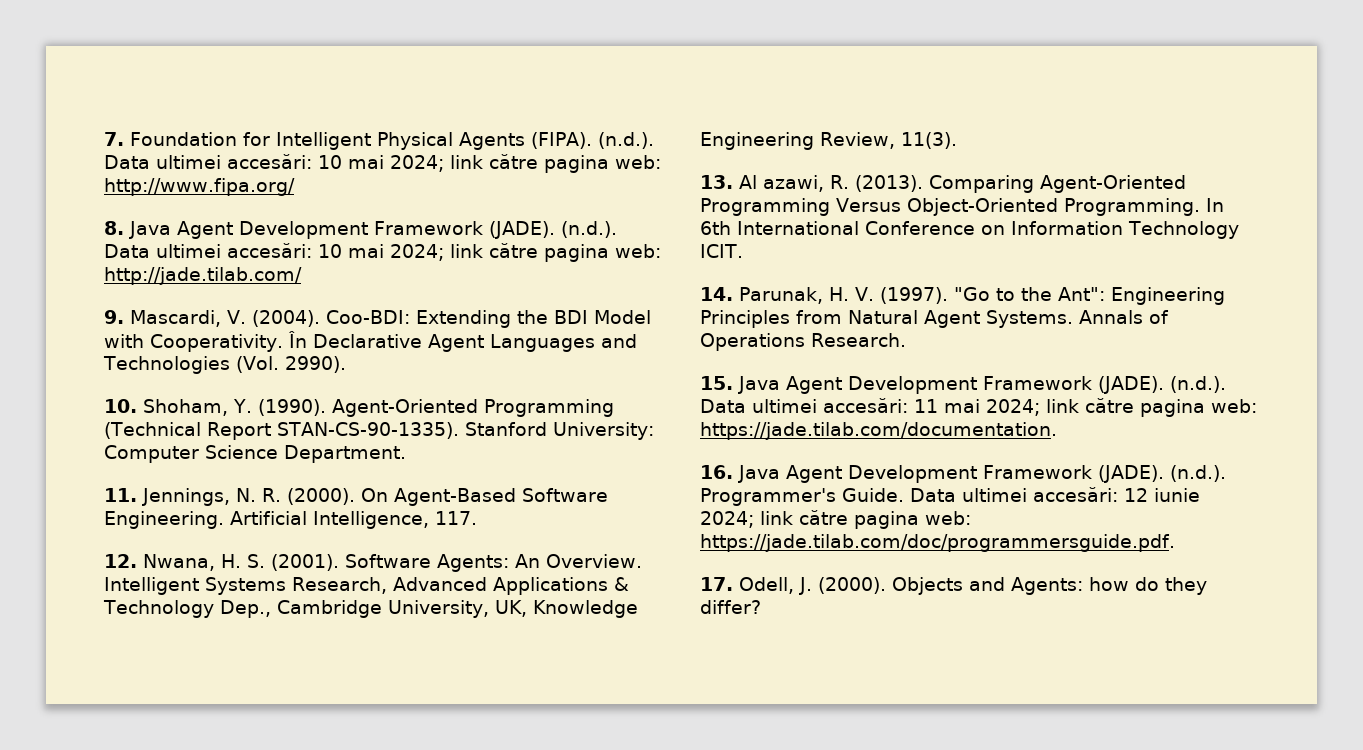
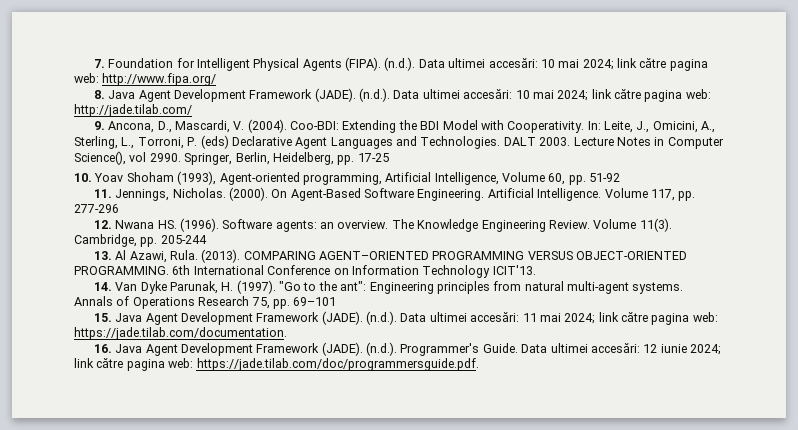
- 9. Mascardi, V. (2004).
+ 9. Ancona, D., Mascardi, V. (2004).
- În Declarative Agent Languages and Technologies (Vol. 2990).
- 10. Shoham, Y. (1990). Agent-Oriented Programming (Technical Report STAN-CS-90-1335). Stanford University: Computer Science Department.
+ In: Leite, J., Omicini, A., Sterling, L., Torroni, P. (eds) Declarative Agent Languages and Technologies. DALT 2003. Lecture Notes in Computer Science(), vol 2990. Springer, Berlin, Heidelberg, pp. 17-25
+ 10. Yoav Shoham (1993), Agent-oriented programming, Artificial Intelligence, Volume 60, pp. 51-92
- 11. Jennings, N. R. (2000).
+ 11. Jennings, Nicholas. (2000).
- Artificial Intelligence, 117.
- 12. Nwana, H. S. (2001). Software Agents: An Overview. Intelligent Systems Research, Advanced Applications & Technology Dep., Cambridge University, UK, Knowledge Engineering Review, 11(3).
- 13. Al azawi, R. (2013). Comparing Agent-Oriented Programming Versus Object-Oriented Programming. In 6th International Conference on Information Technology ICIT.
+ Artificial Intelligence. Volume 117, pp. 277-296
+ 12. Nwana HS. (1996). Software agents: an overview. The Knowledge Engineering Review. Volume 11(3). Cambridge, pp. 205-244
+ 13. Al Azawi, Rula. (2013). COMPARING AGENT–ORIENTED PROGRAMMING VERSUS OBJECT-ORIENTED PROGRAMMING. 6th International Conference on Information Technology ICIT'13.
- 14. Parunak, H. V. (1997).
+ 14. Van Dyke Parunak, H. (1997).
- "Go to the Ant": Engineering Principles from Natural Agent Systems. Annals of Operations Research.
+ "Go to the ant": Engineering principles from natural multi-agent systems. Annals of Operations Research 75, pp. 69–101
- 17. Odell, J. (2000). Objects and Agents: how do they differ?

